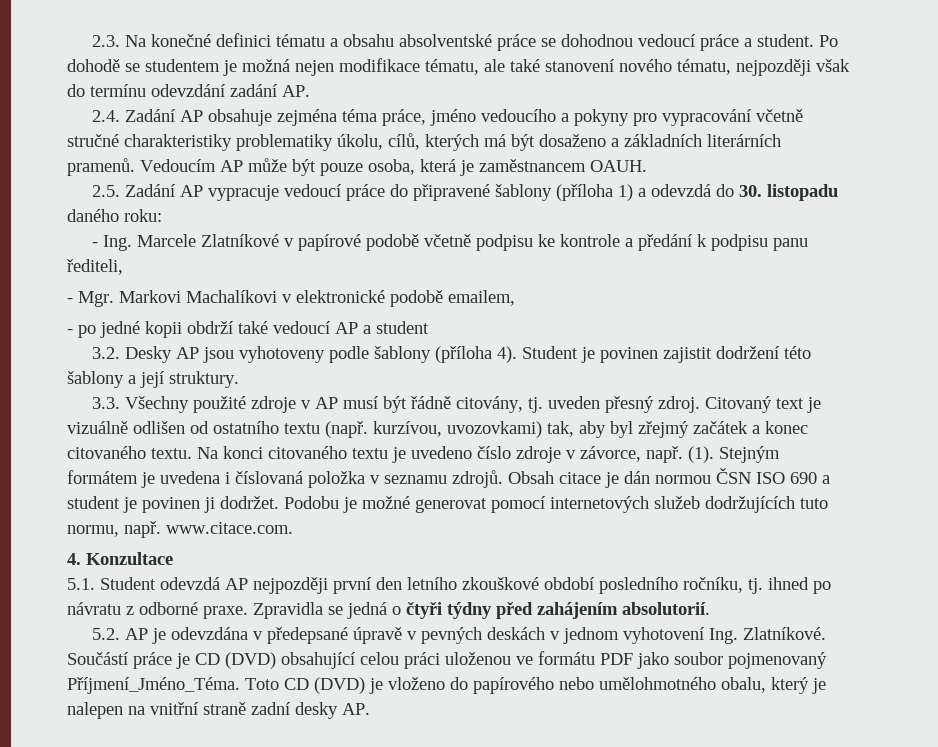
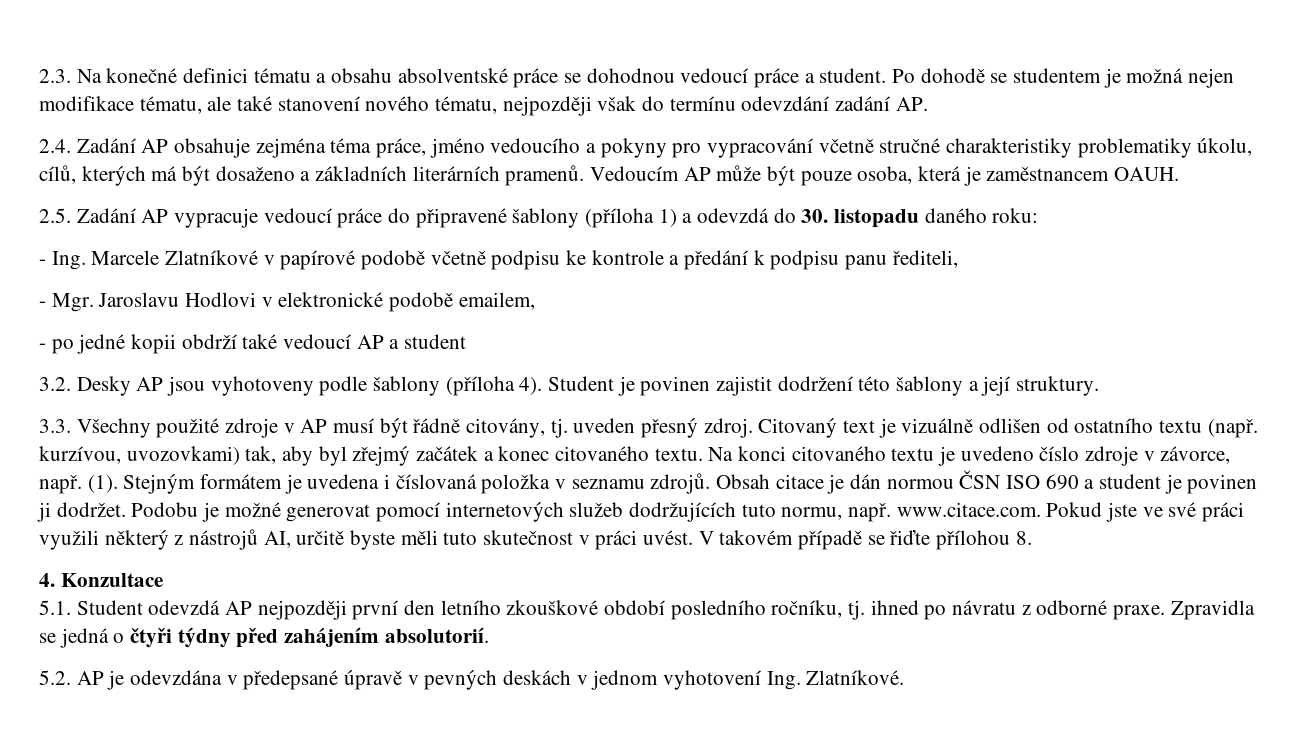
- - Mgr. Markovi Machalíkovi v elektronické podobě emailem,
+ - Mgr. Jaroslavu Hodlovi v elektronické podobě emailem,
- Podobu je možné generovat pomocí internetových služeb dodržujících tuto normu, např. www.citace.com.
+ Podobu je možné generovat pomocí internetových služeb dodržujících tuto normu, např. www.citace.com. Pokud jste ve své práci využili některý z nástrojů AI, určitě byste měli tuto skutečnost v práci uvést. V takovém případě se řiďte přílohou 8.
- Součástí práce je CD (DVD) obsahující celou práci uloženou ve formátu PDF jako soubor pojmenovaný Příjmení_Jméno_Téma. Toto CD (DVD) je vloženo do papírového nebo umělohmotného obalu, který je nalepen na vnitřní straně zadní desky AP.

